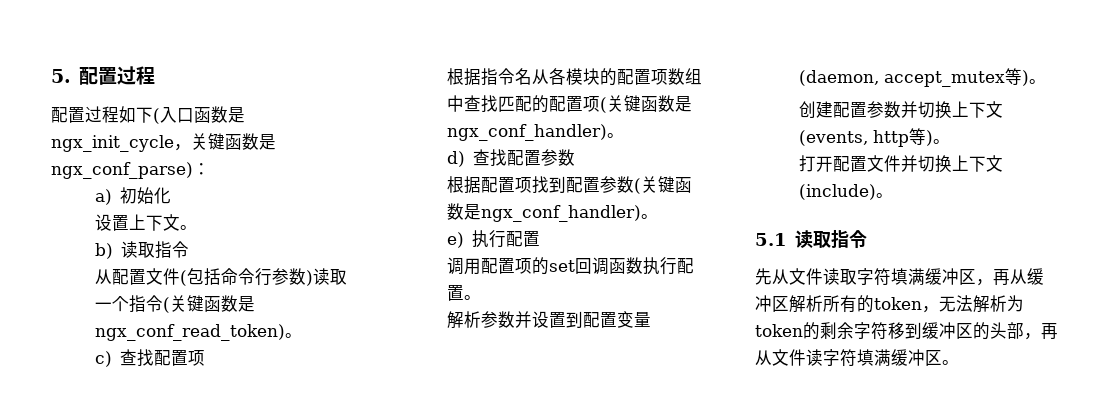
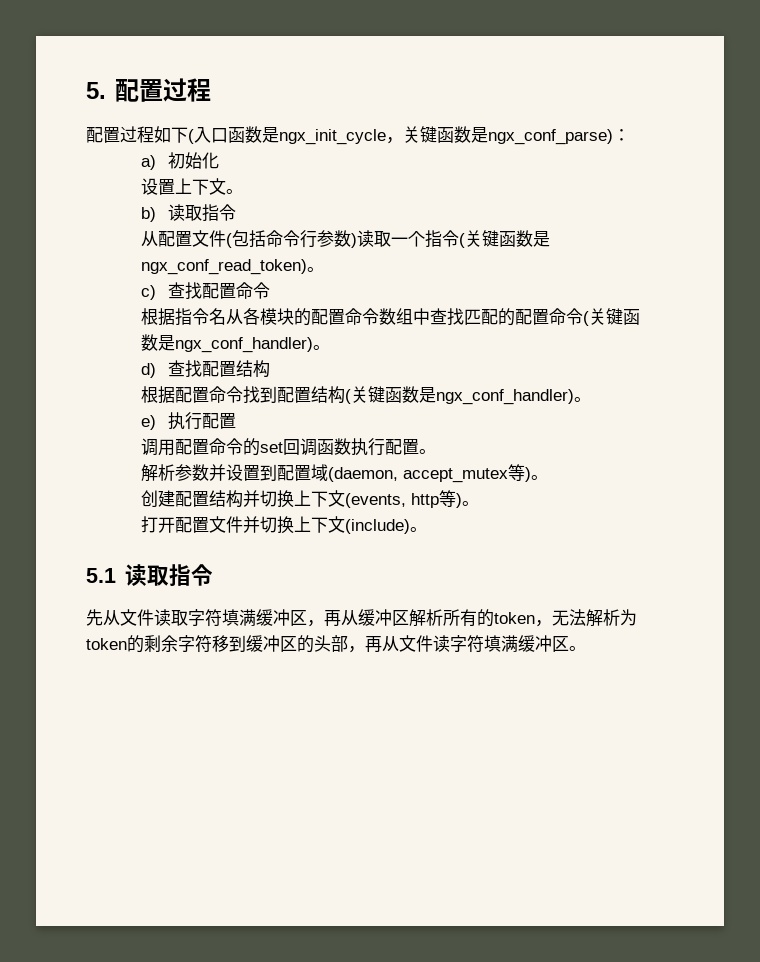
- c)查找配置项
+ c)查找配置命令
- 根据指令名从各模块的配置项数组中查找匹配的配置项(关键函数是ngx_conf_handler)。
+ 根据指令名从各模块的配置命令数组中查找匹配的配置命令(关键函数是ngx_conf_handler)。
- d)查找配置参数
+ d)查找配置结构
- 根据配置项找到配置参数(关键函数是ngx_conf_handler)。
+ 根据配置命令找到配置结构(关键函数是ngx_conf_handler)。
- 调用配置项的set回调函数执行配置。
+ 调用配置命令的set回调函数执行配置。
- 解析参数并设置到配置变量(daemon, accept_mutex等)。
+ 解析参数并设置到配置域(daemon, accept_mutex等)。
- 创建配置参数并切换上下文(events, http等)。
+ 创建配置结构并切换上下文(events, http等)。

